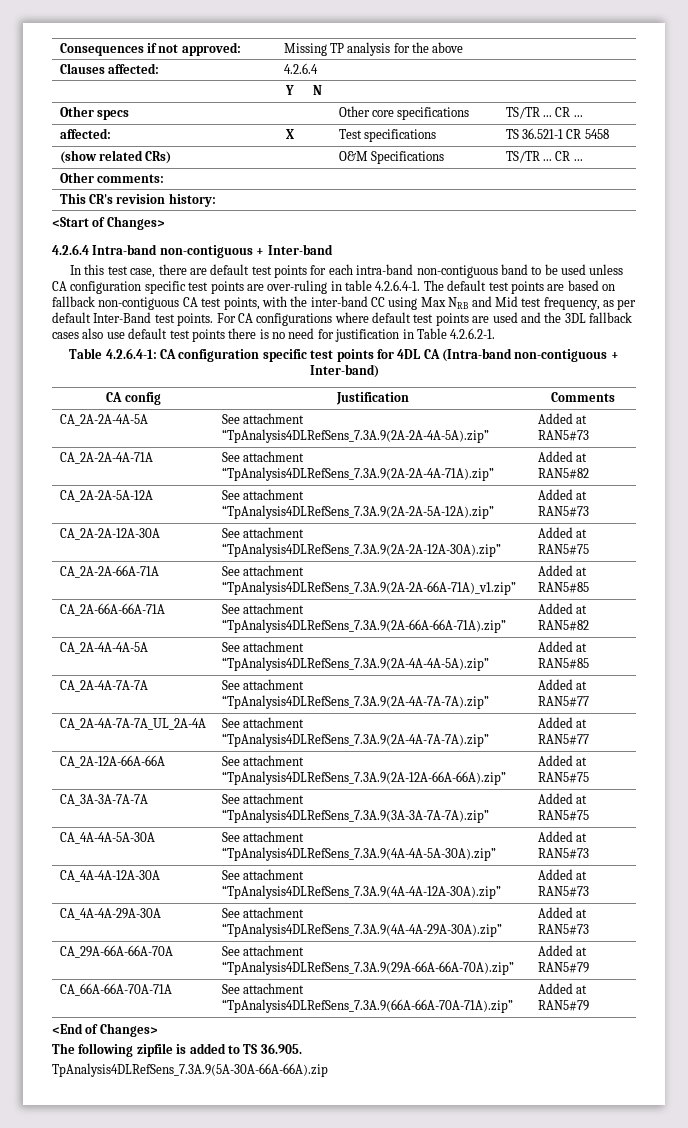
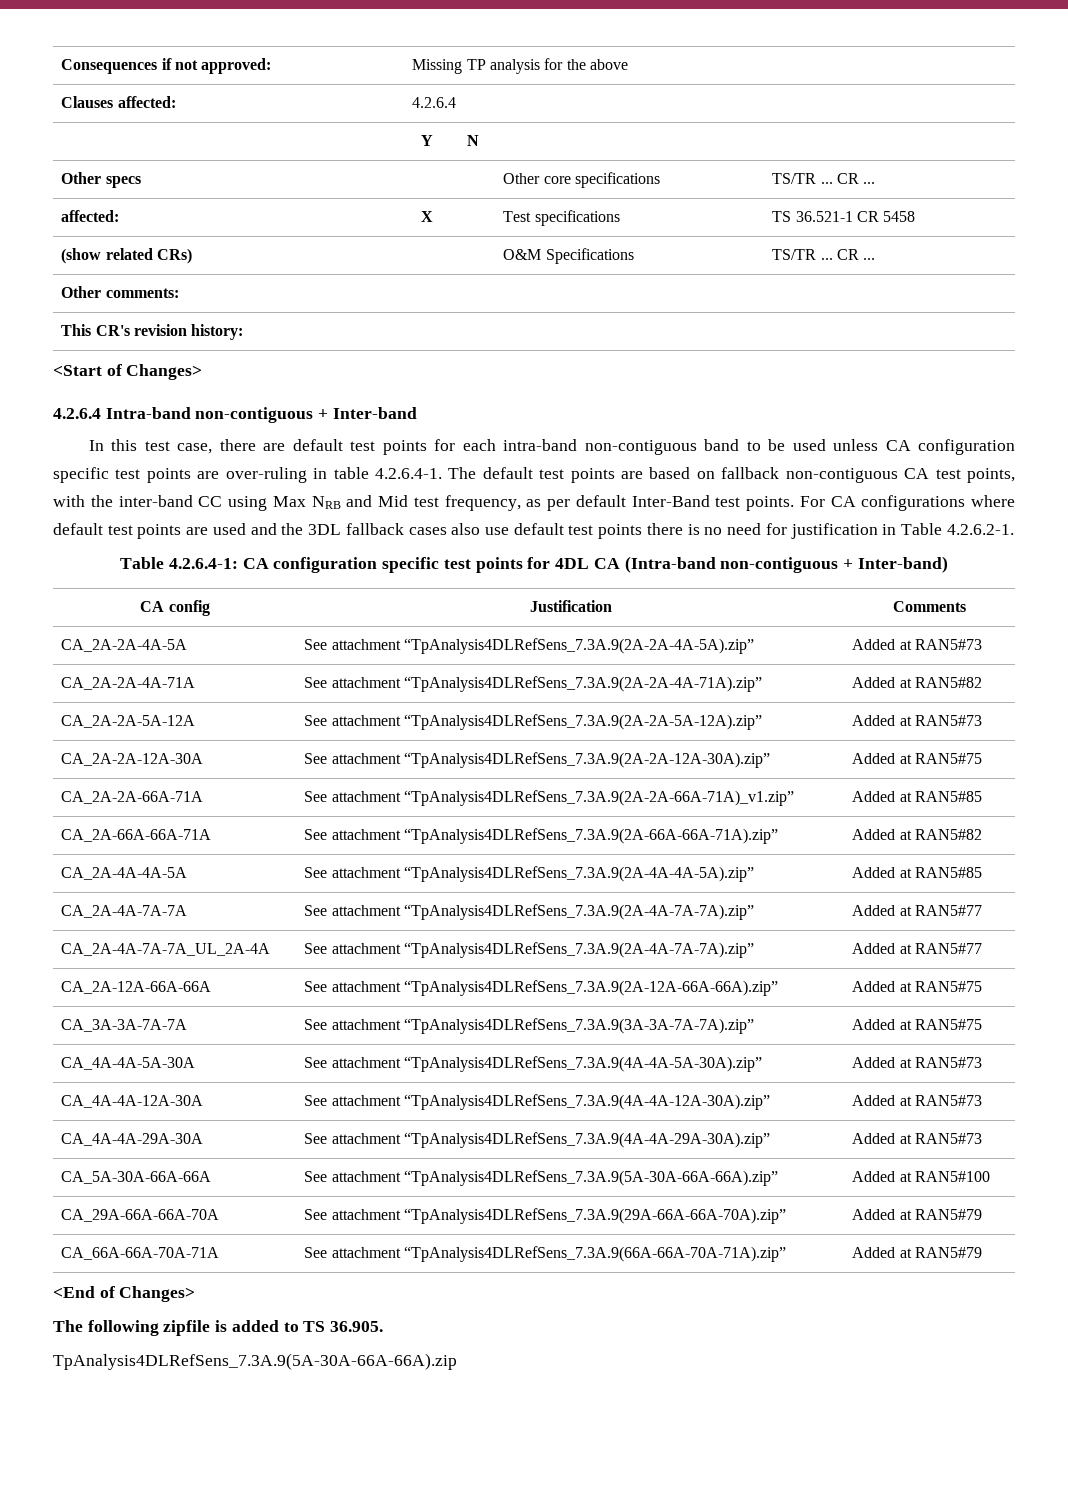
+ CA_5A-30A-66A-66A | See attachment “TpAnalysis4DLRefSens_7.3A.9(5A-30A-66A-66A).zip” | Added at RAN5#100

